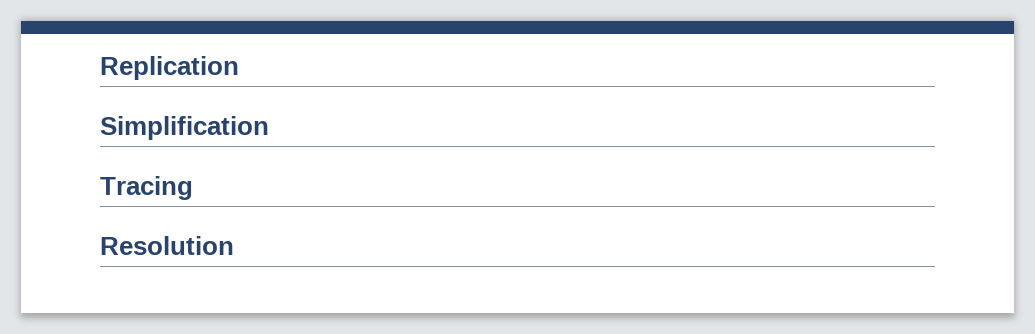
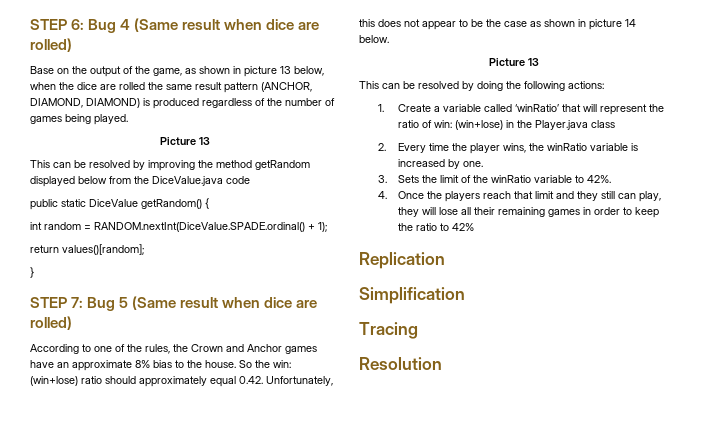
+ STEP 6: Bug 4 (Same result when dice are rolled)
+ Base on the output of the game, as shown in picture 13 below, when the dice are rolled the same result pattern (ANCHOR, DIAMOND, DIAMOND) is produced regardless of the number of games being played.
+ Picture 13
+ This can be resolved by improving the method getRandom displayed below from the DiceValue.java code
+ public static DiceValue getRandom() {
+ int random = RANDOM.nextInt(DiceValue.SPADE.ordinal() + 1);
+ return values()[random];
+ }
+ STEP 7: Bug 5 (Same result when dice are rolled)
+ According to one of the rules, the Crown and Anchor games have an approximate 8% bias to the house. So the win: (win+lose) ratio should approximately equal 0.42. Unfortunately, this does not appear to be the case as shown in picture 14 below.
+ Picture 13
+ This can be resolved by doing the following actions:
+ 1. Create a variable called ‘winRatio’ that will represent the ratio of win: (win+lose) in the Player.java class
+ 2. Every time the player wins, the winRatio variable is increased by one.
+ 3. Sets the limit of the winRatio variable to 42%.
+ 4. Once the players reach that limit and they still can play, they will lose all their remaining games in order to keep the ratio to 42%

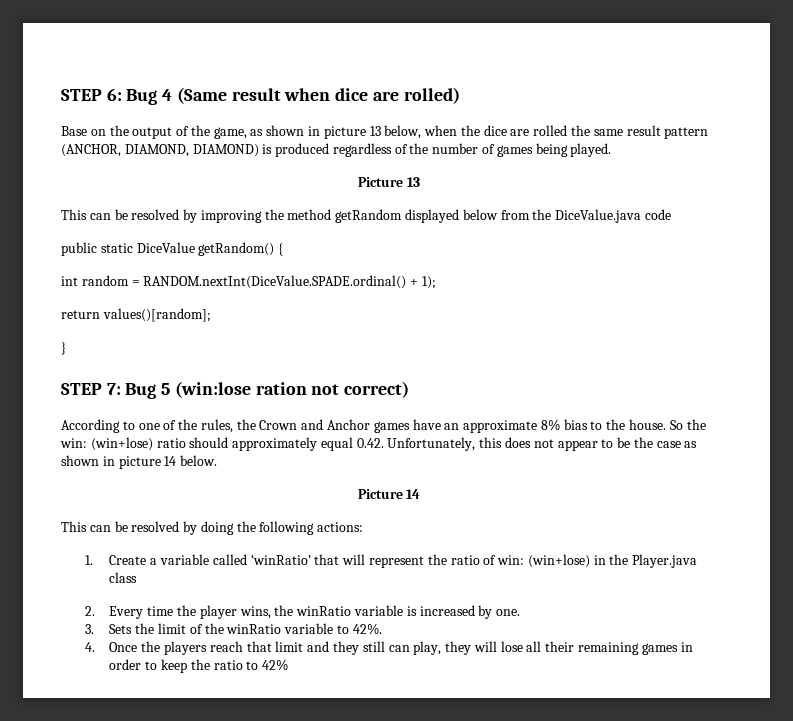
- STEP 7: Bug 5 (Same result when dice are rolled)
+ STEP 7: Bug 5 (win:lose ration not correct)
  So the win: (win+lose) ratio should approximately equal 0.42. Unfortunately, this does not appear to be the case as shown in picture 14 below.
- Picture 13
+ Picture 14
- Replication
- Simplification
- Tracing
- Resolution

